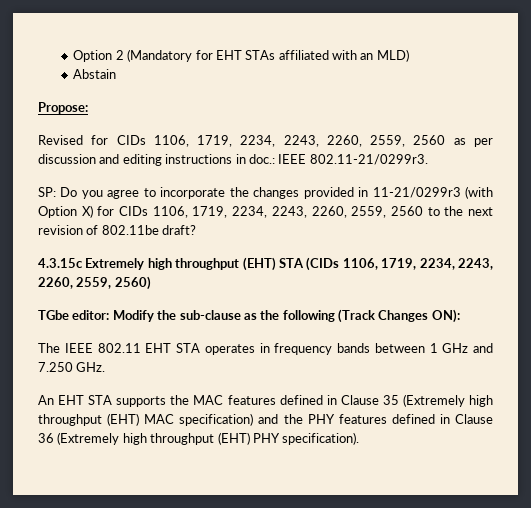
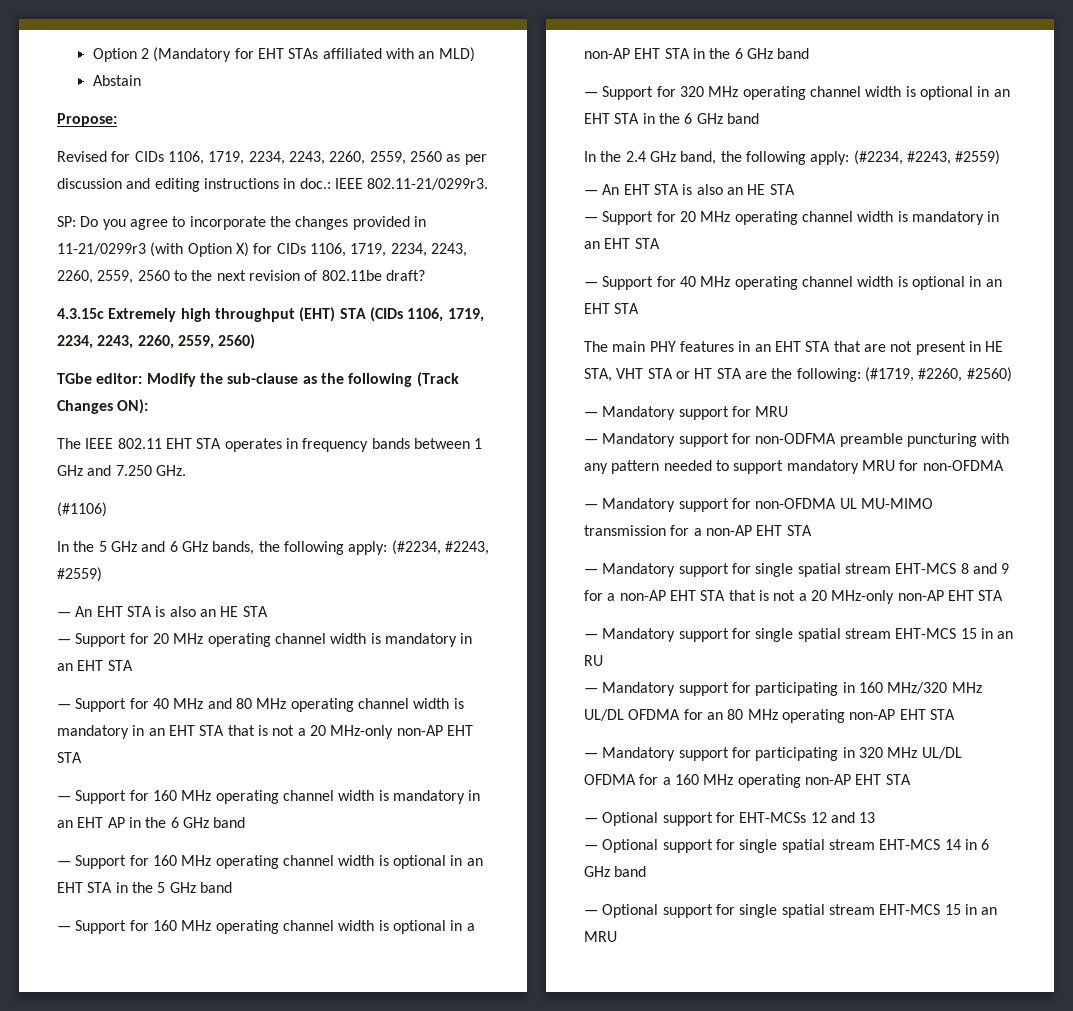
- An EHT STA supports the MAC features defined in Clause 35 (Extremely high throughput (EHT) MAC specification) and the PHY features defined in Clause 36 (Extremely high throughput (EHT) PHY specification).
+ (#1106)
+ In the 5 GHz and 6 GHz bands, the following apply: (#2234, #2243, #2559)
+ — An EHT STA is also an HE STA
+ — Support for 20 MHz operating channel width is mandatory in an EHT STA
+ — Support for 40 MHz and 80 MHz operating channel width is mandatory in an EHT STA that is not a 20 MHz-only non-AP EHT STA
+ — Support for 160 MHz operating channel width is mandatory in an EHT AP in the 6 GHz band
+ — Support for 160 MHz operating channel width is optional in an EHT STA in the 5 GHz band
+ — Support for 160 MHz operating channel width is optional in a non-AP EHT STA in the 6 GHz band
+ — Support for 320 MHz operating channel width is optional in an EHT STA in the 6 GHz band
+ In the 2.4 GHz band, the following apply: (#2234, #2243, #2559)
+ — An EHT STA is also an HE STA
+ — Support for 20 MHz operating channel width is mandatory in an EHT STA
+ — Support for 40 MHz operating channel width is optional in an EHT STA
+ The main PHY features in an EHT STA that are not present in HE STA, VHT STA or HT STA are the following: (#1719, #2260, #2560)
+ — Mandatory support for MRU
+ — Mandatory support for non-ODFMA preamble puncturing with any pattern needed to support mandatory MRU for non-OFDMA
+ — Mandatory support for non-OFDMA UL MU-MIMO transmission for a non-AP EHT STA
+ — Mandatory support for single spatial stream EHT-MCS 8 and 9 for a non-AP EHT STA that is not a 20 MHz-only non-AP EHT STA
+ — Mandatory support for single spatial stream EHT-MCS 15 in an RU
+ — Mandatory support for participating in 160 MHz/320 MHz UL/DL OFDMA for an 80 MHz operating non-AP EHT STA
+ — Mandatory support for participating in 320 MHz UL/DL OFDMA for a 160 MHz operating non-AP EHT STA
+ — Optional support for EHT-MCSs 12 and 13
+ — Optional support for single spatial stream EHT-MCS 14 in 6 GHz band
+ — Optional support for single spatial stream EHT-MCS 15 in an MRU

